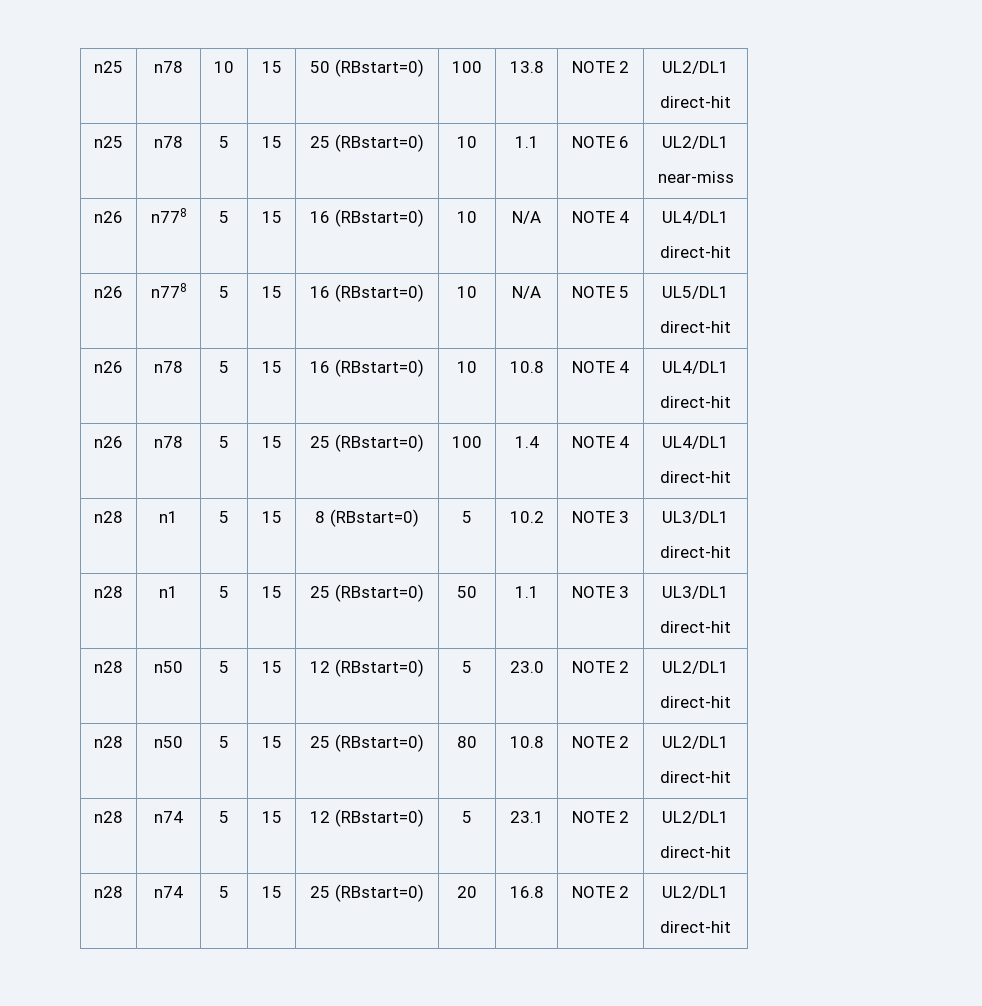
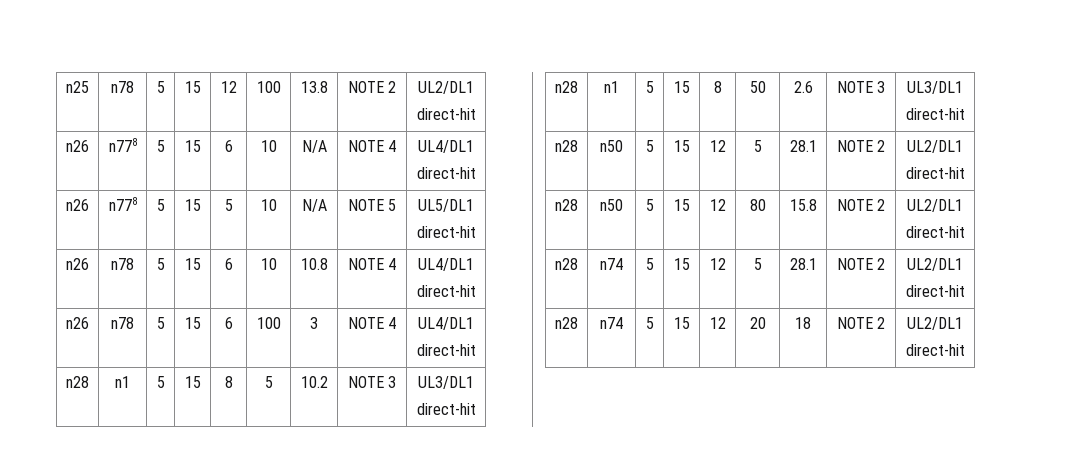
- n25 | n78 | 10 | 15 | 50 (RBstart=0) | 100 | 13.8 | NOTE 2 | UL2/DL1
+ n25 | n78 | 5 | 15 | 12 | 100 | 13.8 | NOTE 2 | UL2/DL1
- n25 | n78 | 5 | 15 | 25 (RBstart=0) | 10 | 1.1 | NOTE 6 | UL2/DL1
- near-miss
- n26 | n778 | 5 | 15 | 16 (RBstart=0) | 10 | N/A | NOTE 4 | UL4/DL1
+ n26 | n778 | 5 | 15 | 6 | 10 | N/A | NOTE 4 | UL4/DL1
- n26 | n778 | 5 | 15 | 16 (RBstart=0) | 10 | N/A | NOTE 5 | UL5/DL1
+ n26 | n778 | 5 | 15 | 5 | 10 | N/A | NOTE 5 | UL5/DL1
- n26 | n78 | 5 | 15 | 16 (RBstart=0) | 10 | 10.8 | NOTE 4 | UL4/DL1
+ n26 | n78 | 5 | 15 | 6 | 10 | 10.8 | NOTE 4 | UL4/DL1
- n26 | n78 | 5 | 15 | 25 (RBstart=0) | 100 | 1.4 | NOTE 4 | UL4/DL1
+ n26 | n78 | 5 | 15 | 6 | 100 | 3 | NOTE 4 | UL4/DL1
- n28 | n1 | 5 | 15 | 8 (RBstart=0) | 5 | 10.2 | NOTE 3 | UL3/DL1
+ n28 | n1 | 5 | 15 | 8 | 5 | 10.2 | NOTE 3 | UL3/DL1
- n28 | n1 | 5 | 15 | 25 (RBstart=0) | 50 | 1.1 | NOTE 3 | UL3/DL1
+ n28 | n1 | 5 | 15 | 8 | 50 | 2.6 | NOTE 3 | UL3/DL1
- n28 | n50 | 5 | 15 | 12 (RBstart=0) | 5 | 23.0 | NOTE 2 | UL2/DL1
+ n28 | n50 | 5 | 15 | 12 | 5 | 28.1 | NOTE 2 | UL2/DL1
- n28 | n50 | 5 | 15 | 25 (RBstart=0) | 80 | 10.8 | NOTE 2 | UL2/DL1
+ n28 | n50 | 5 | 15 | 12 | 80 | 15.8 | NOTE 2 | UL2/DL1
  direct-hit
- n28 | n74 | 5 | 15 | 12 (RBstart=0) | 5 | 23.1 | NOTE 2 | UL2/DL1
+ n28 | n74 | 5 | 15 | 12 | 5 | 28.1 | NOTE 2 | UL2/DL1
  direct-hit
- n28 | n74 | 5 | 15 | 25 (RBstart=0) | 20 | 16.8 | NOTE 2 | UL2/DL1
+ n28 | n74 | 5 | 15 | 12 | 20 | 18 | NOTE 2 | UL2/DL1

